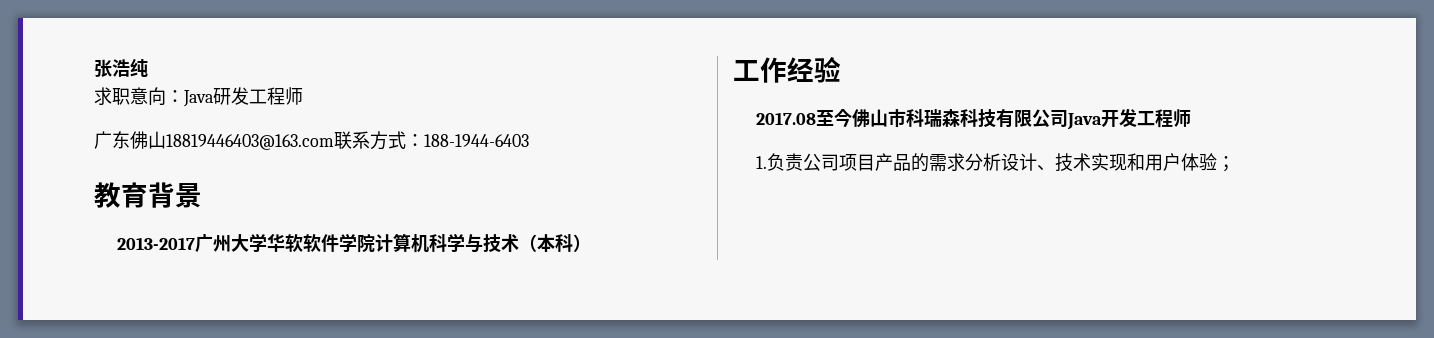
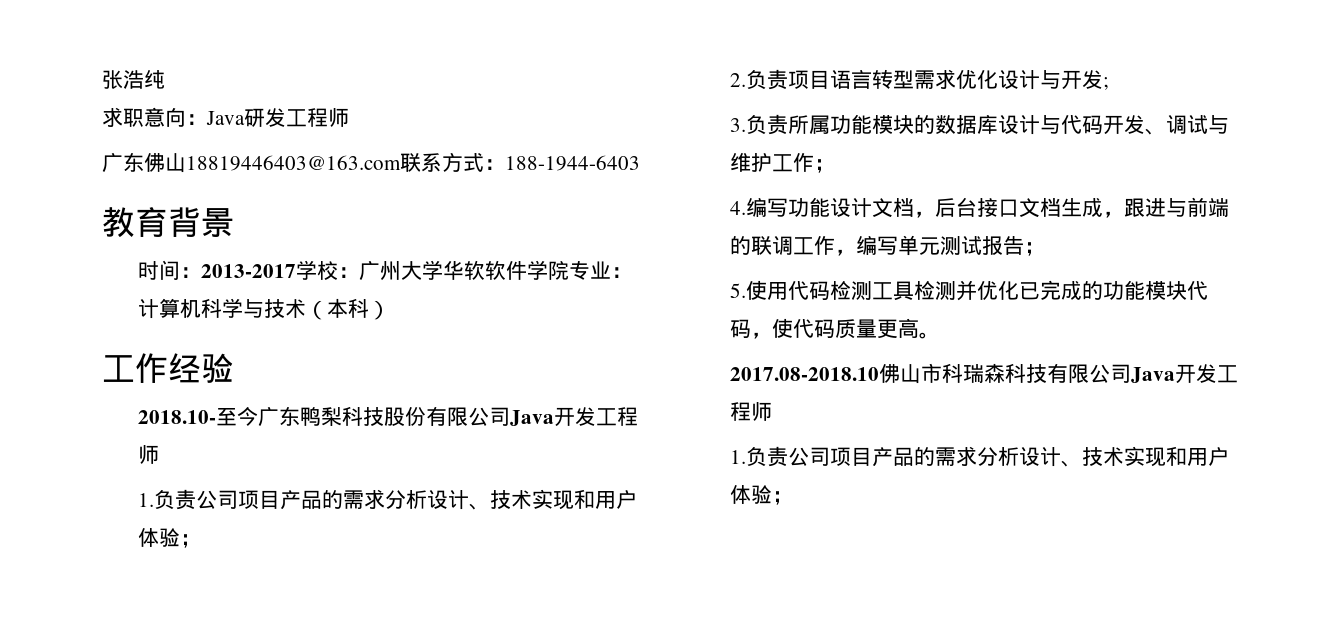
- 2013-2017广州大学华软软件学院计算机科学与技术（本科）
+ 时间：2013-2017学校：广州大学华软软件学院专业：计算机科学与技术（本科）
- 2017.08至今佛山市科瑞森科技有限公司Java开发工程师
+ 2018.10-至今广东鸭梨科技股份有限公司Java开发工程师
+ 1.负责公司项目产品的需求分析设计、技术实现和用户体验；
+ 2.负责项目语言转型需求优化设计与开发;
+ 3.负责所属功能模块的数据库设计与代码开发、调试与维护工作；
+ 4.编写功能设计文档，后台接口文档生成，跟进与前端的联调工作，编写单元测试报告；
+ 5.使用代码检测工具检测并优化已完成的功能模块代码，使代码质量更高。
+ 2017.08-2018.10佛山市科瑞森科技有限公司Java开发工程师

